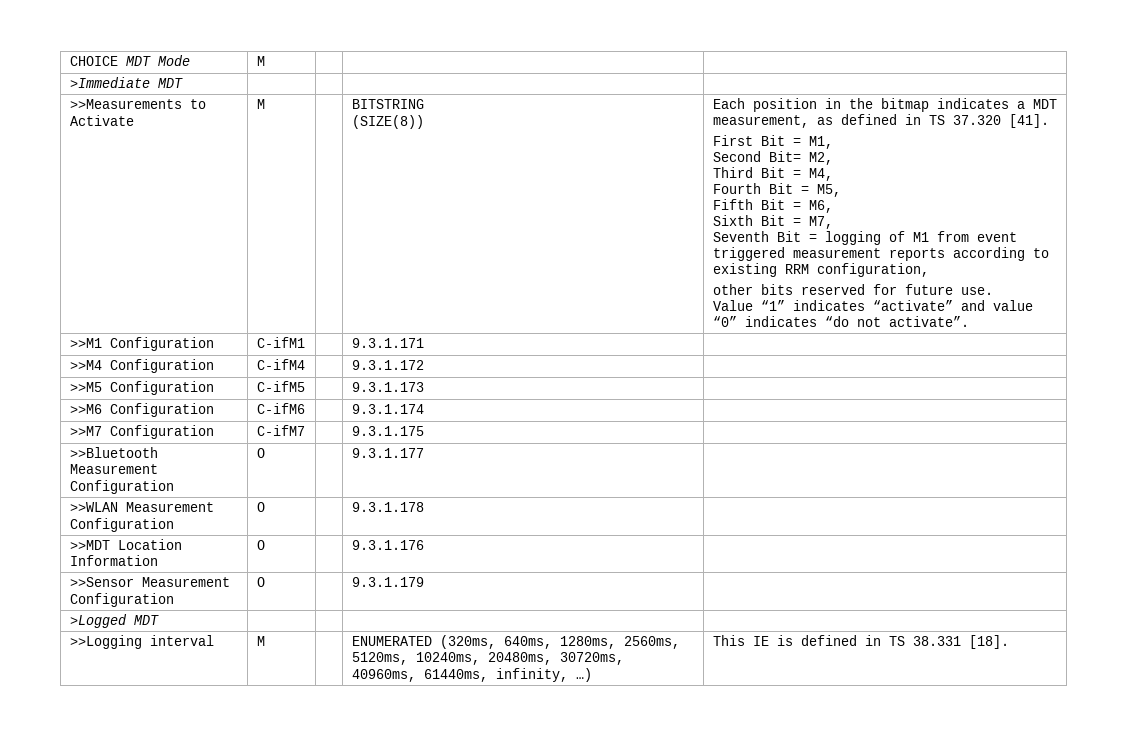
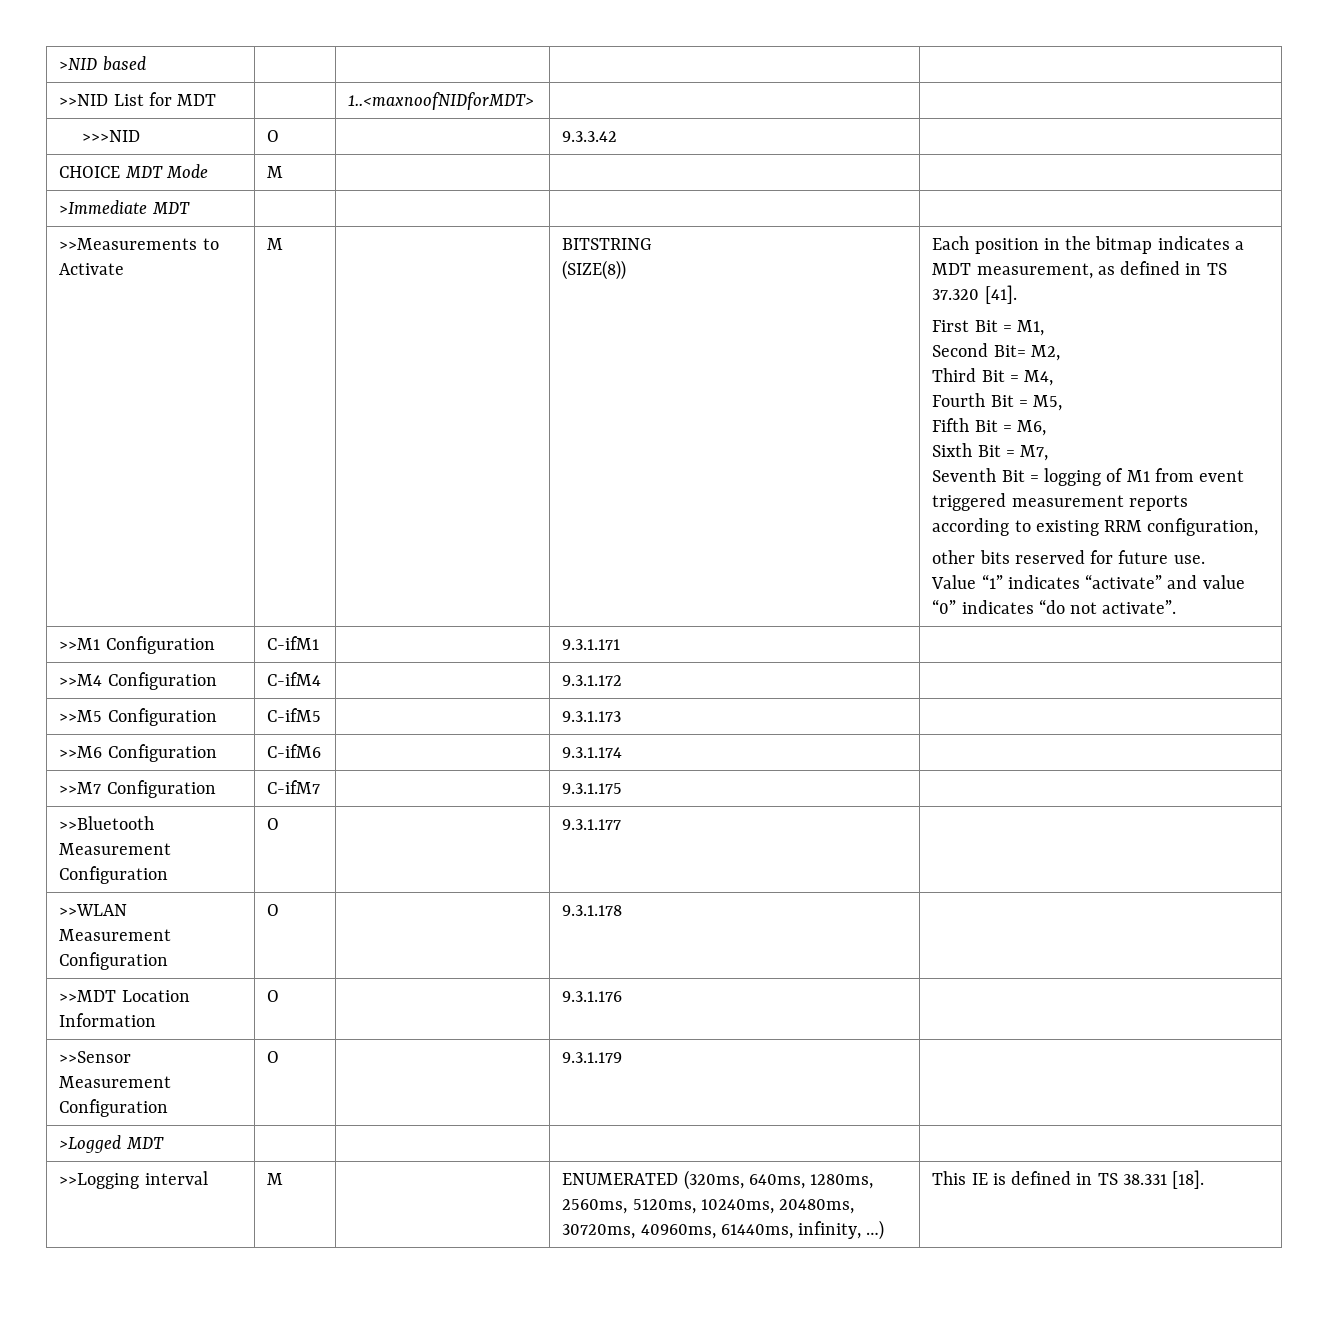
+ >NID based | | | |
+ >>NID List for MDT | | 1..<maxnoofNIDforMDT> | |
+ >>>NID | O | | 9.3.3.42 |

